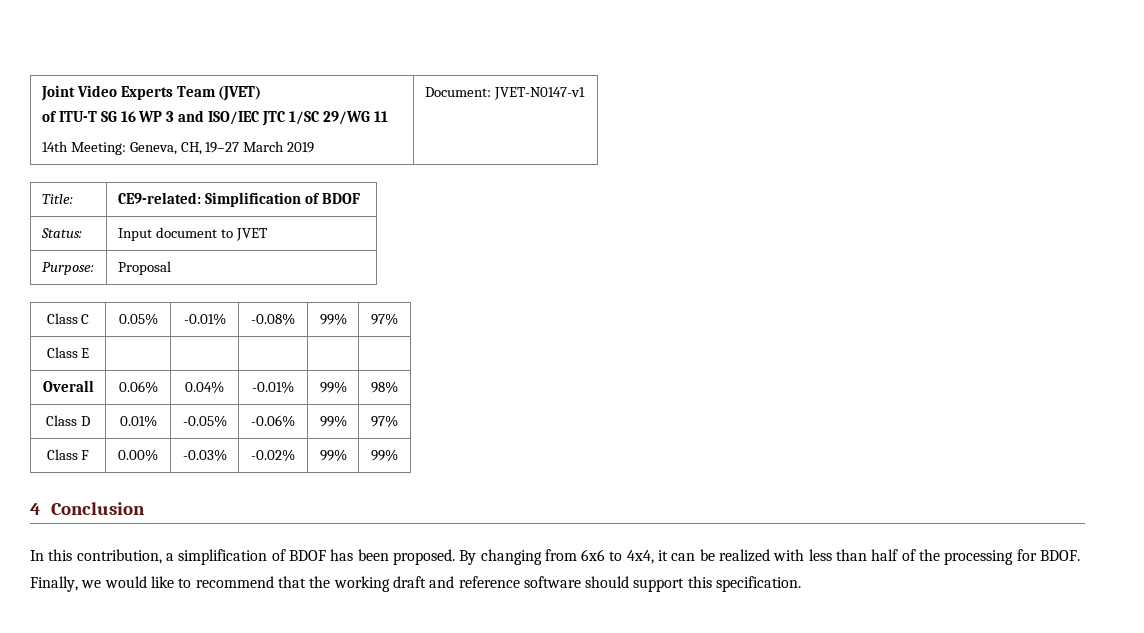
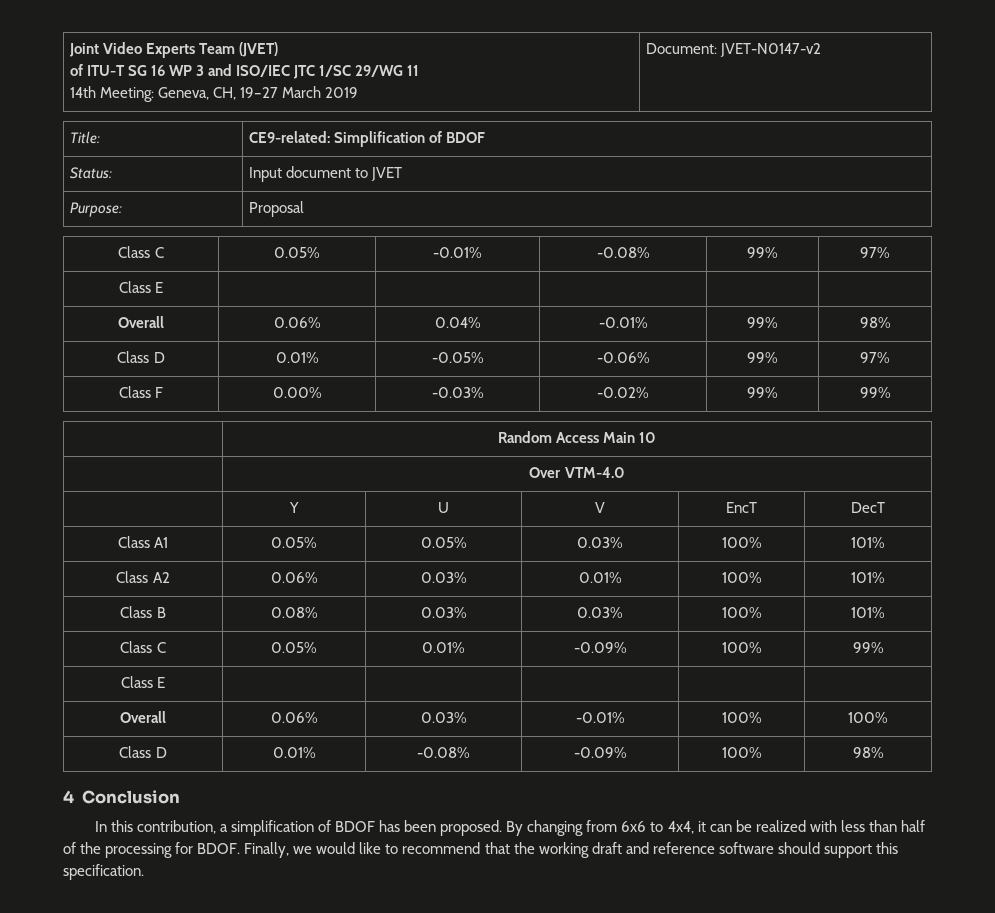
  Joint Video Experts Team (JVET)
  of ITU-T SG 16 WP 3 and ISO/IEC JTC 1/SC 29/WG 11
- 14th Meeting: Geneva, CH, 19–27 March 2019 | Document: JVET-N0147-v1
+ 14th Meeting: Geneva, CH, 19–27 March 2019 | Document: JVET-N0147-v2
+ | Random Access Main 10
+ | Over VTM-4.0
+ | Y | U | V | EncT | DecT
+ Class A1 | 0.05% | 0.05% | 0.03% | 100% | 101%
+ Class A2 | 0.06% | 0.03% | 0.01% | 100% | 101%
+ Class B | 0.08% | 0.03% | 0.03% | 100% | 101%
+ Class C | 0.05% | 0.01% | -0.09% | 100% | 99%
+ Class E | | | | |
+ Overall | 0.06% | 0.03% | -0.01% | 100% | 100%
+ Class D | 0.01% | -0.08% | -0.09% | 100% | 98%

